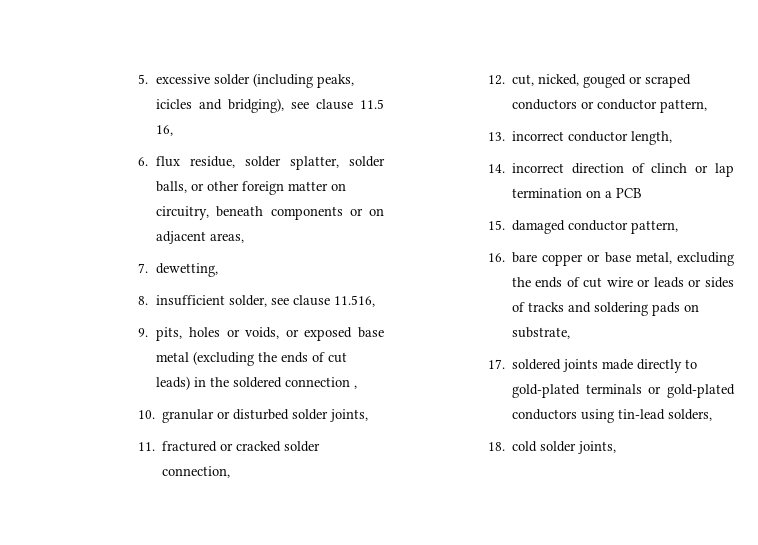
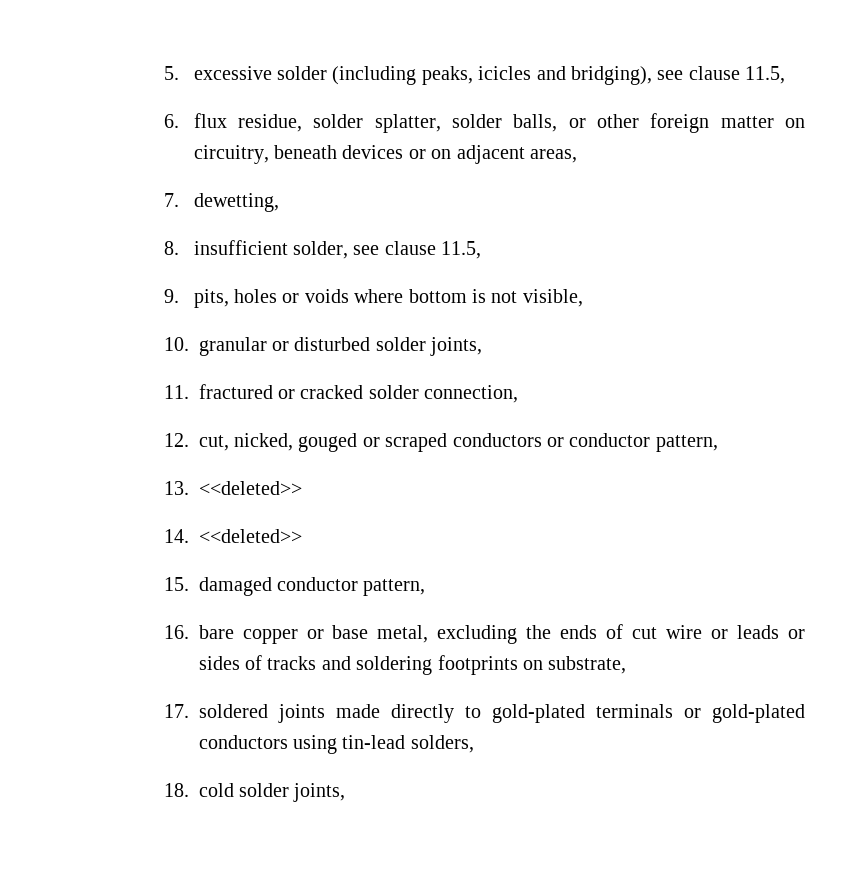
- 5. excessive solder (including peaks, icicles and bridging), see clause 11.5 16,
+ 5. excessive solder (including peaks, icicles and bridging), see clause 11.5,
- 6. flux residue, solder splatter, solder balls, or other foreign matter on circuitry, beneath components or on adjacent areas,
+ 6. flux residue, solder splatter, solder balls, or other foreign matter on circuitry, beneath devices or on adjacent areas,
- 8. insufficient solder, see clause 11.516,
+ 8. insufficient solder, see clause 11.5,
- 9. pits, holes or voids, or exposed base metal (excluding the ends of cut leads) in the soldered connection ,
+ 9. pits, holes or voids where bottom is not visible,
- 13. incorrect conductor length,
- 14. incorrect direction of clinch or lap termination on a PCB
+ 13. <<deleted>>
+ 14. <<deleted>>
- 16. bare copper or base metal, excluding the ends of cut wire or leads or sides of tracks and soldering pads on substrate,
+ 16. bare copper or base metal, excluding the ends of cut wire or leads or sides of tracks and soldering footprints on substrate,

